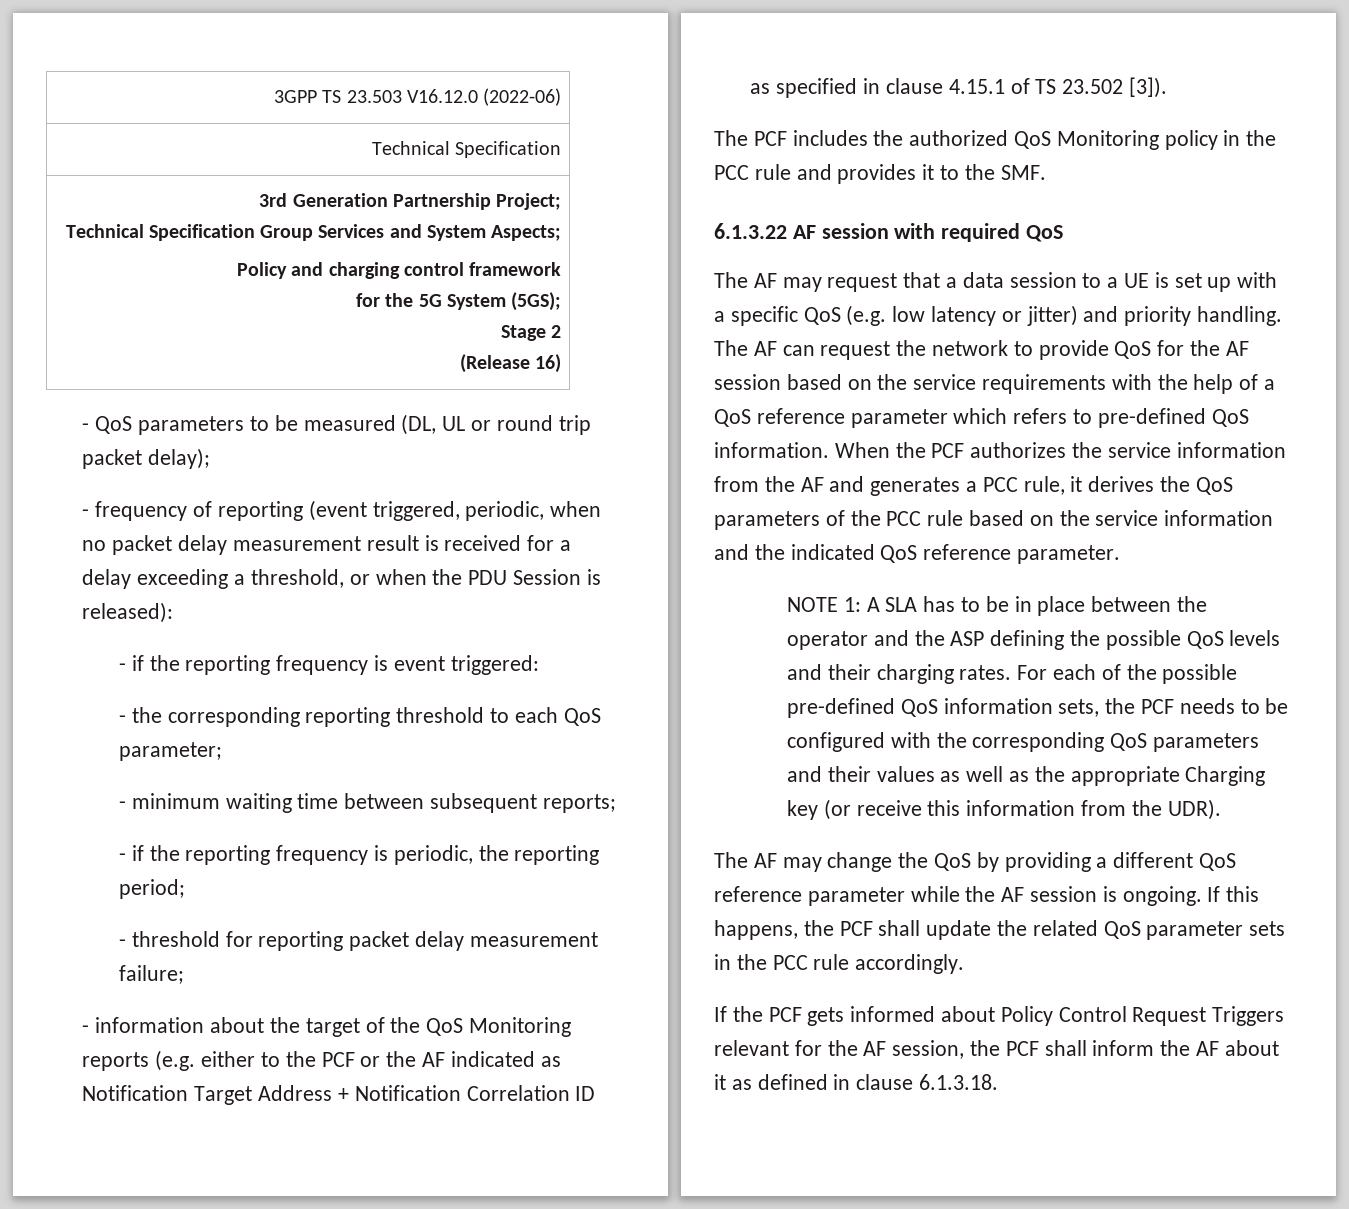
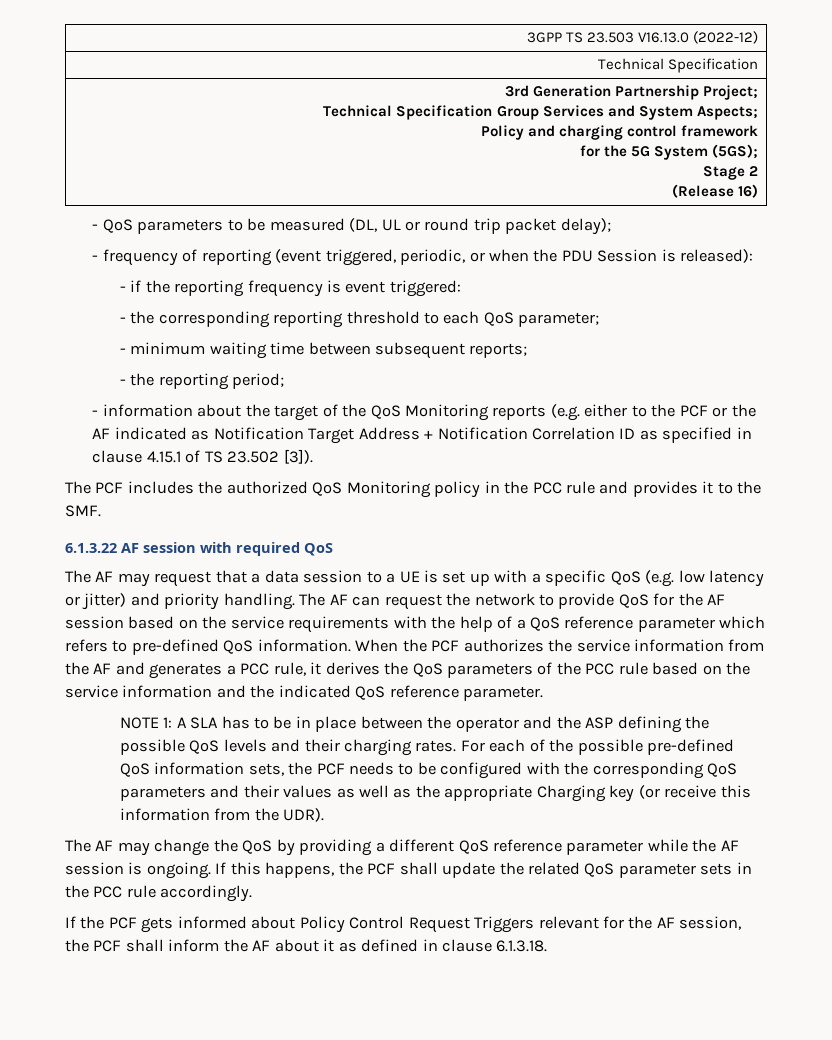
- 3GPP TS 23.503 V16.12.0 (2022-06)
+ 3GPP TS 23.503 V16.13.0 (2022-12)
- - frequency of reporting (event triggered, periodic, when no packet delay measurement result is received for a delay exceeding a threshold, or when the PDU Session is released):
+ - frequency of reporting (event triggered, periodic, or when the PDU Session is released):
- - if the reporting frequency is periodic, the reporting period;
- - threshold for reporting packet delay measurement failure;
+ - the reporting period;

